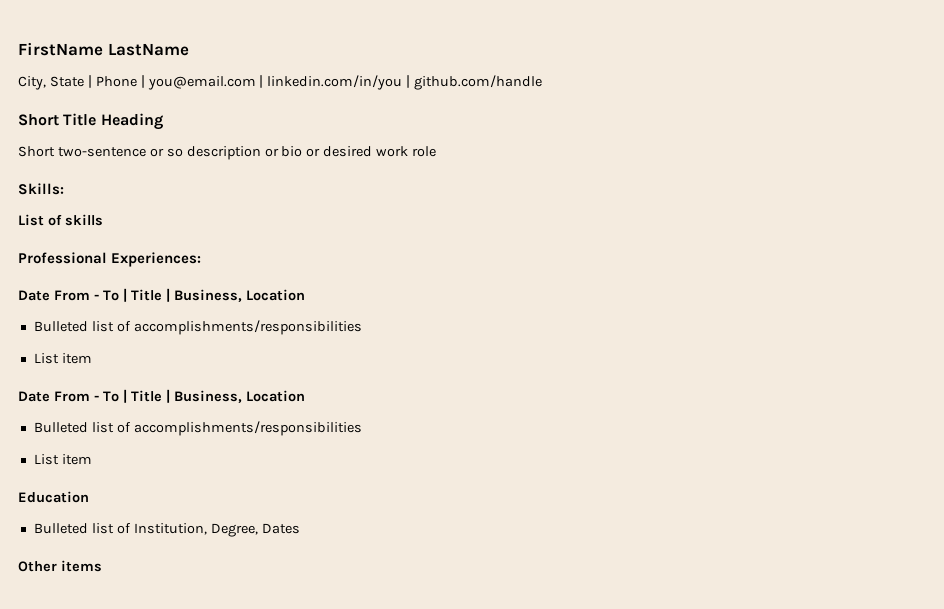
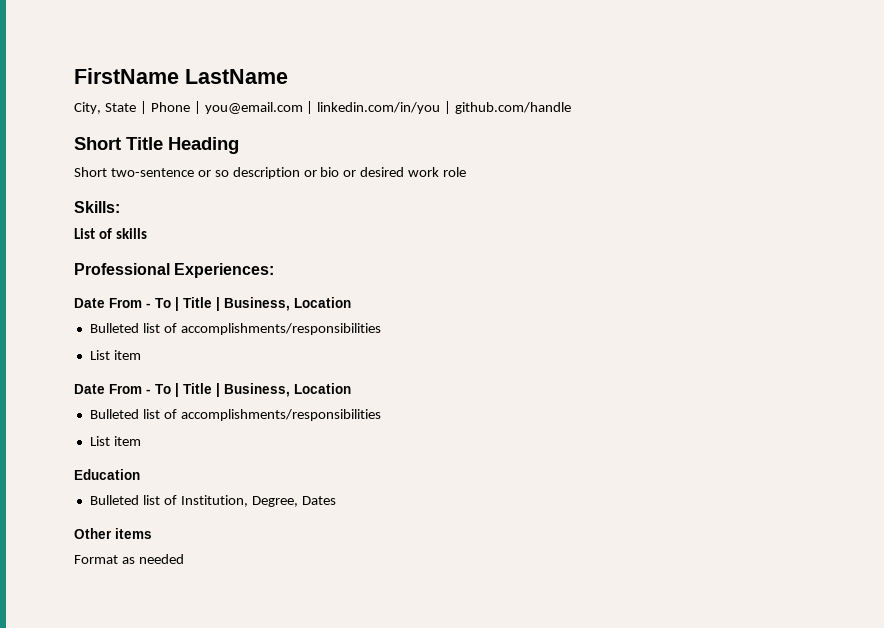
+ Format as needed

